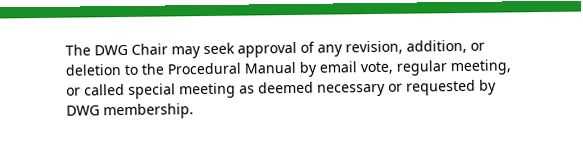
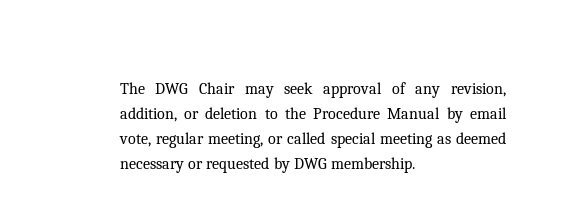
- The DWG Chair may seek approval of any revision, addition, or deletion to the Procedural Manual by email vote, regular meeting, or called special meeting as deemed necessary or requested by DWG membership.
+ The DWG Chair may seek approval of any revision, addition, or deletion to the Procedure Manual by email vote, regular meeting, or called special meeting as deemed necessary or requested by DWG membership.

